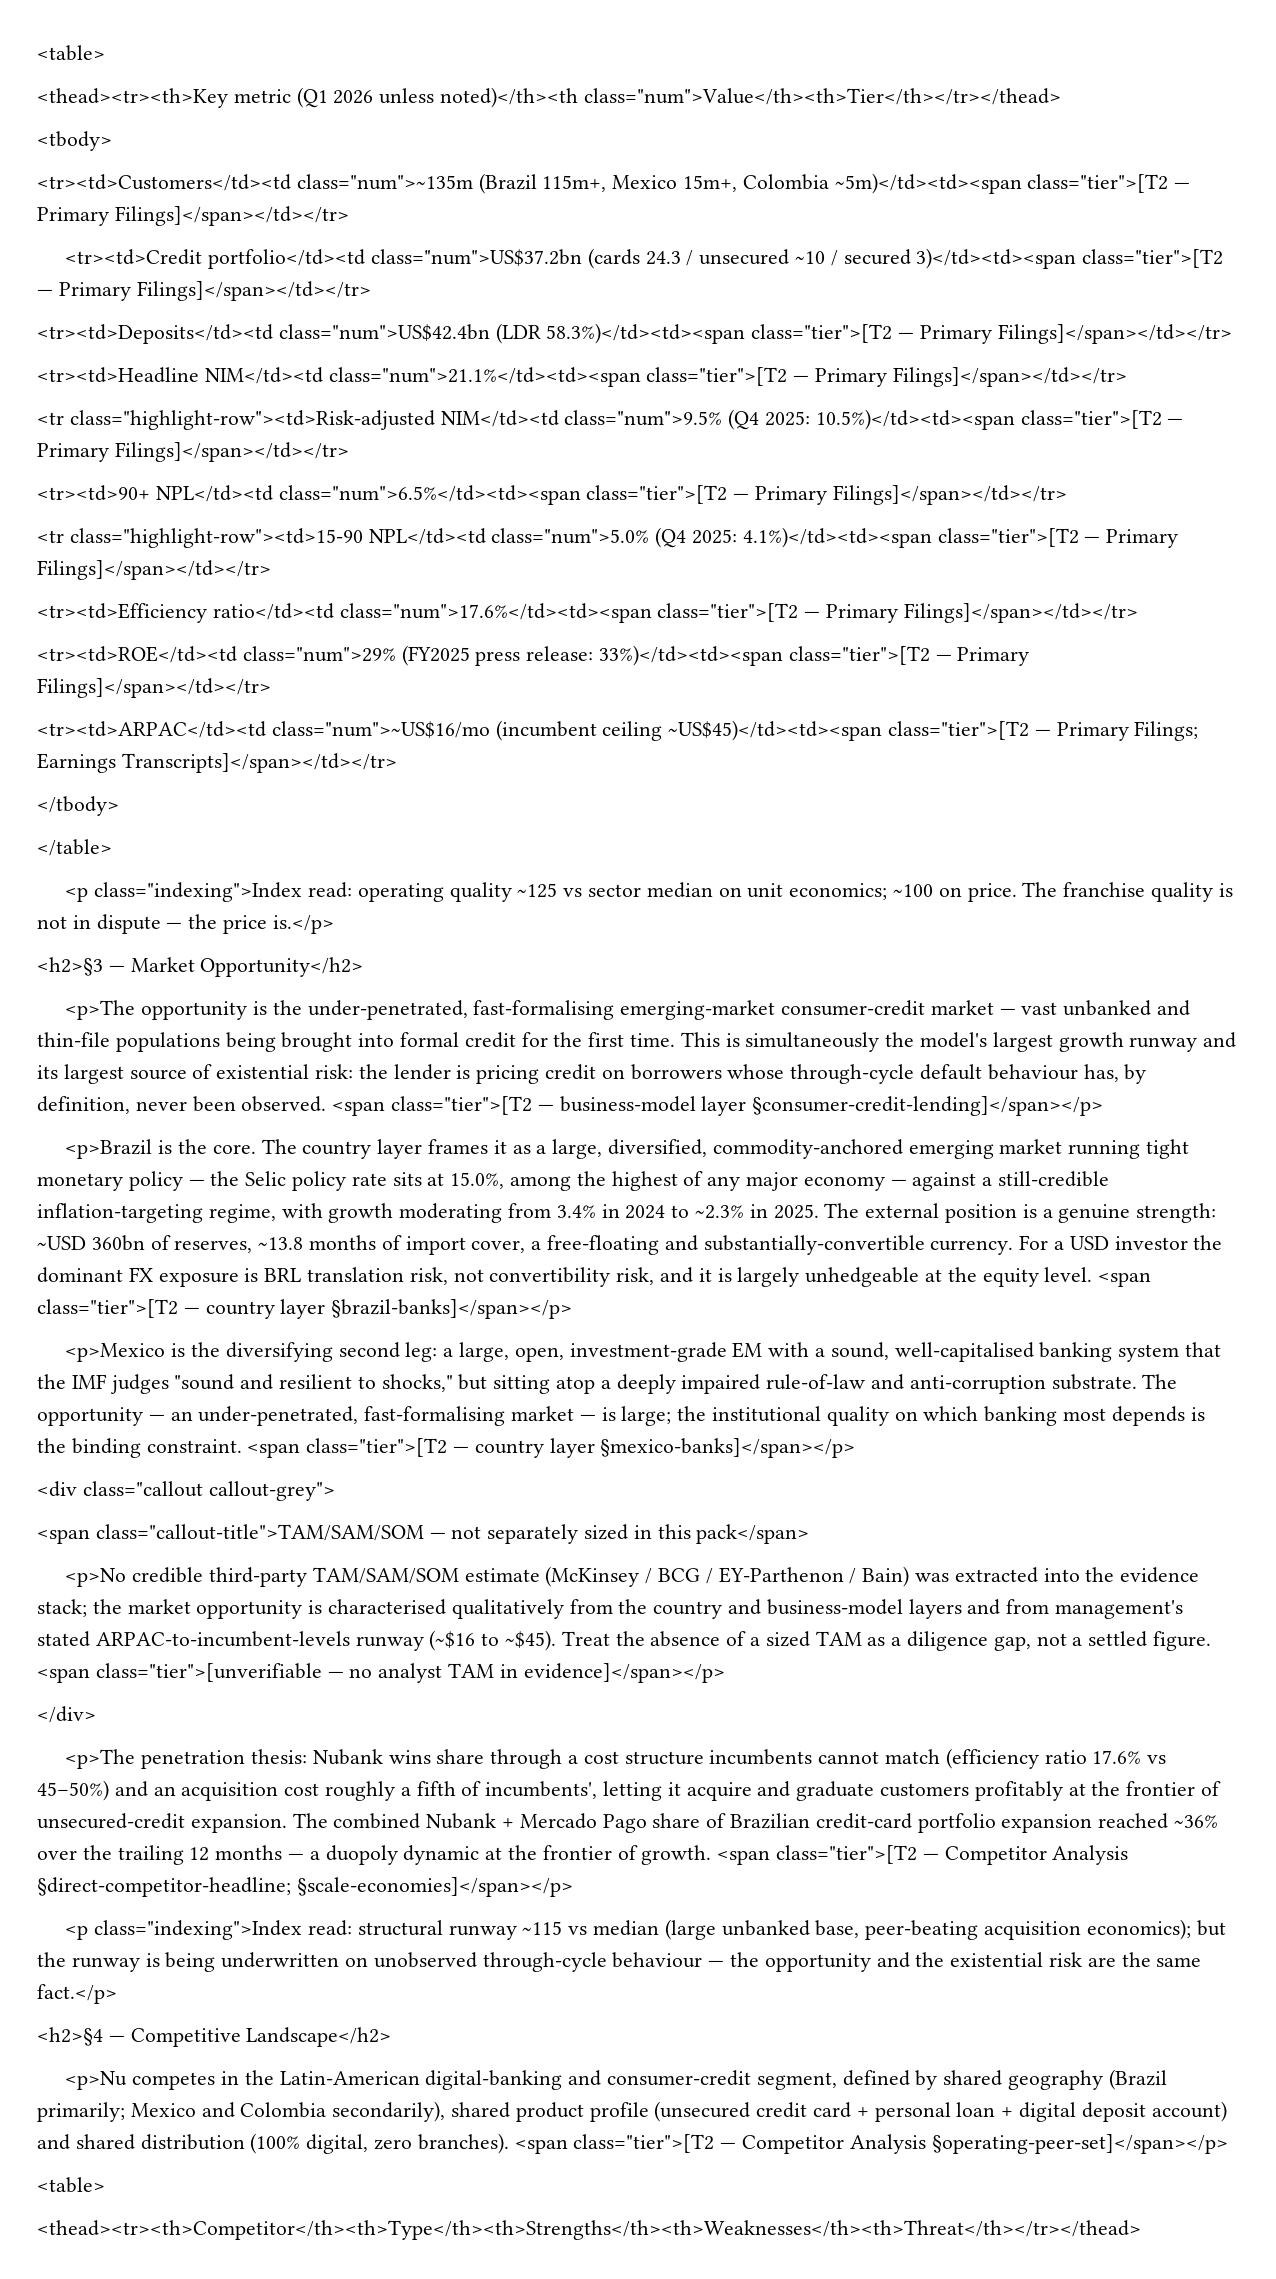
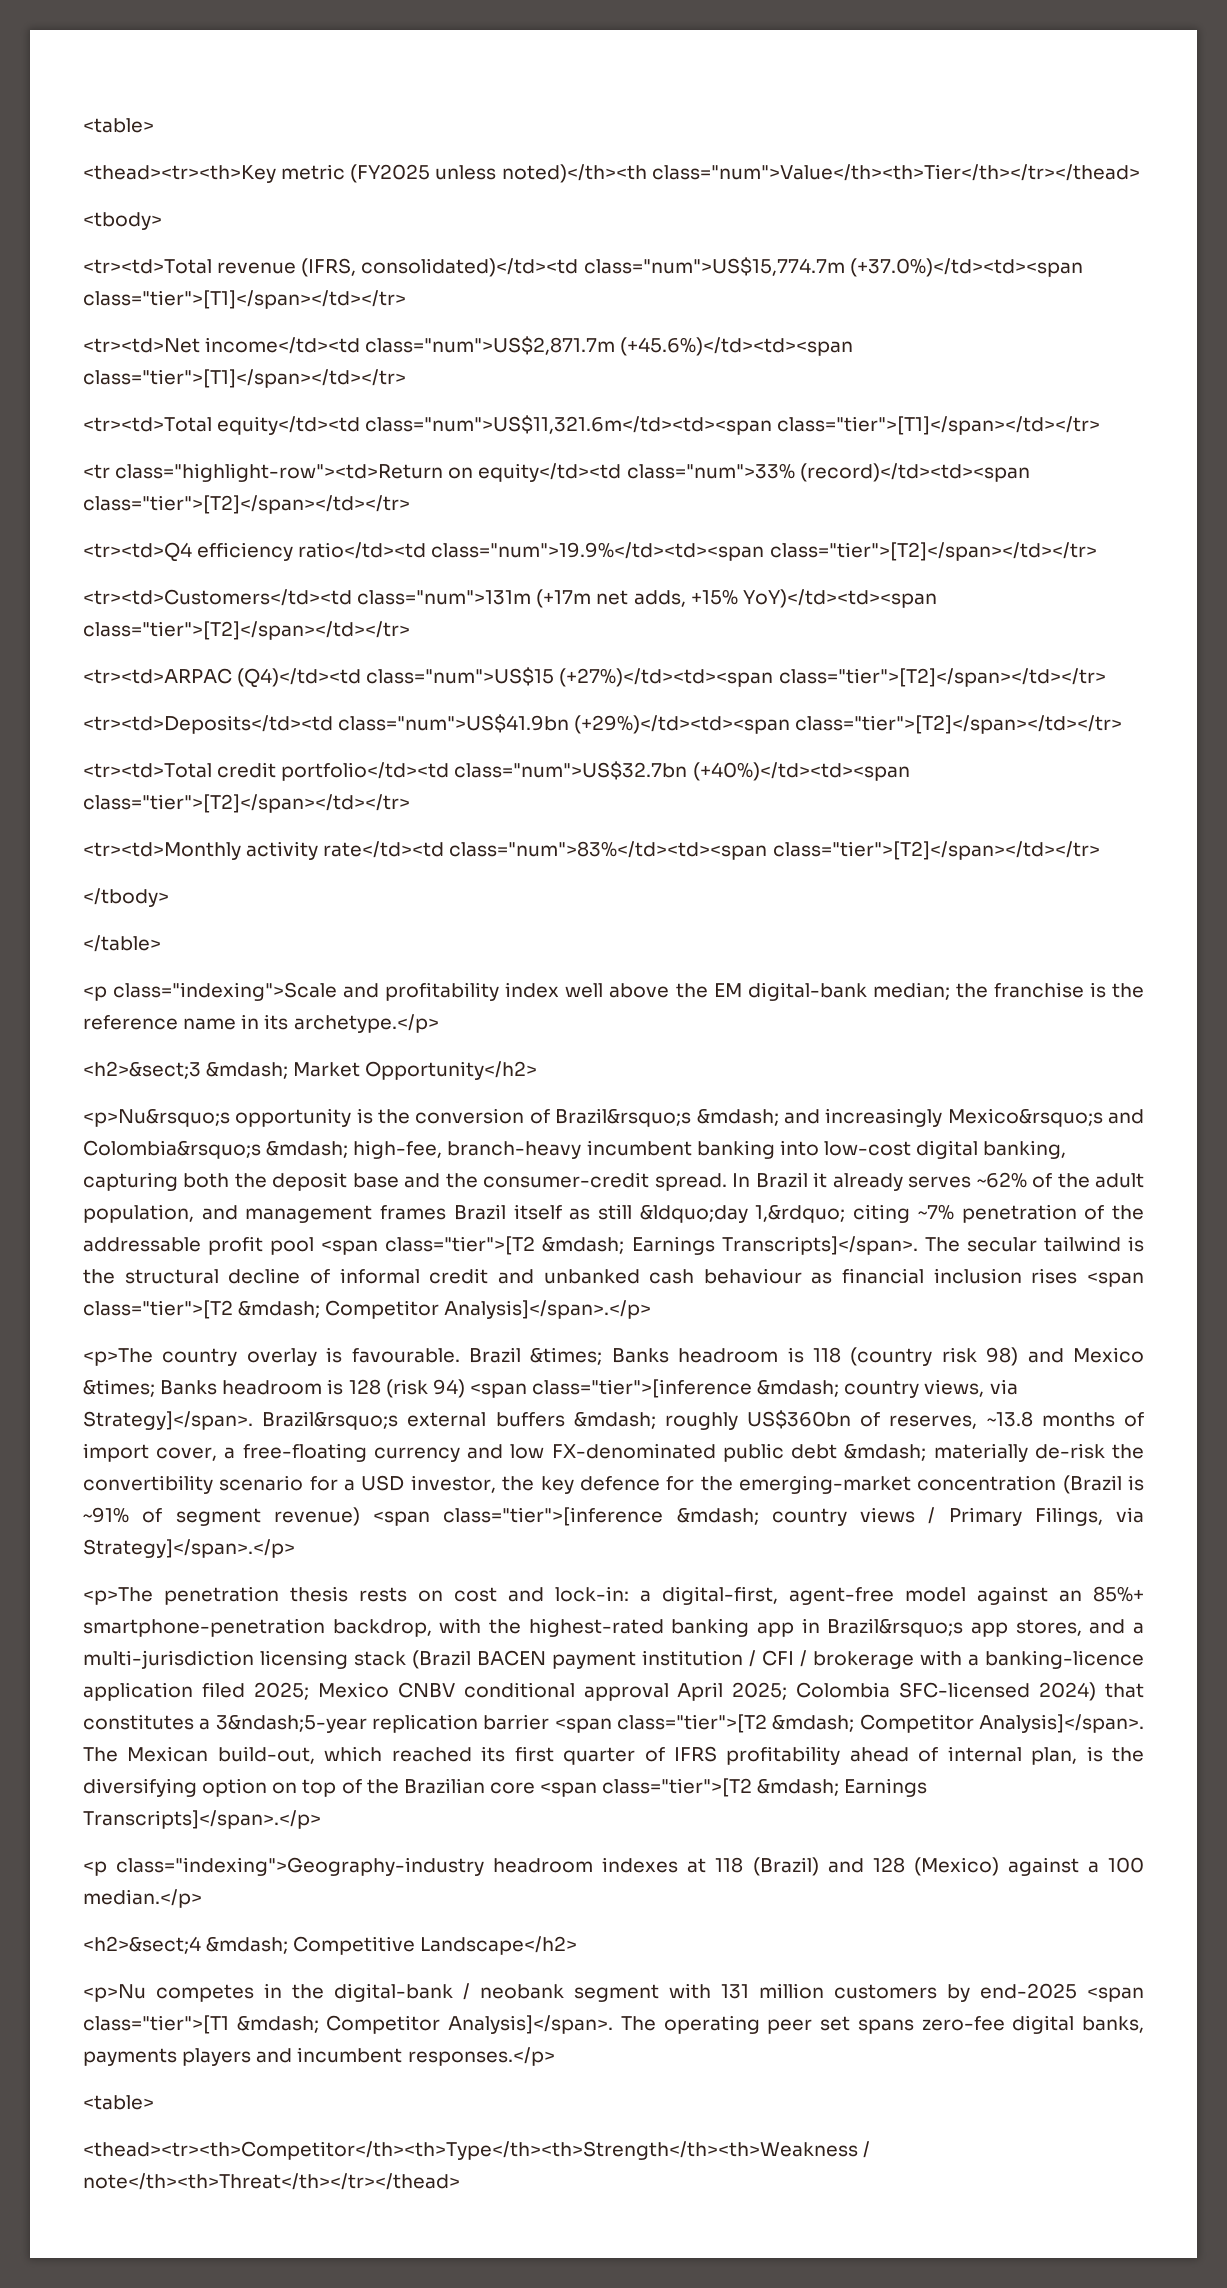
- <thead><tr><th>Key metric (Q1 2026 unless noted)</th><th class="num">Value</th><th>Tier</th></tr></thead>
+ <thead><tr><th>Key metric (FY2025 unless noted)</th><th class="num">Value</th><th>Tier</th></tr></thead>
- <tr><td>Customers</td><td class="num">~135m (Brazil 115m+, Mexico 15m+, Colombia ~5m)</td><td><span class="tier">[T2 — Primary Filings]</span></td></tr>
- <tr><td>Credit portfolio</td><td class="num">US$37.2bn (cards 24.3 / unsecured ~10 / secured 3)</td><td><span class="tier">[T2 — Primary Filings]</span></td></tr>
- <tr><td>Deposits</td><td class="num">US$42.4bn (LDR 58.3%)</td><td><span class="tier">[T2 — Primary Filings]</span></td></tr>
- <tr><td>Headline NIM</td><td class="num">21.1%</td><td><span class="tier">[T2 — Primary Filings]</span></td></tr>
- <tr class="highlight-row"><td>Risk-adjusted NIM</td><td class="num">9.5% (Q4 2025: 10.5%)</td><td><span class="tier">[T2 — Primary Filings]</span></td></tr>
- <tr><td>90+ NPL</td><td class="num">6.5%</td><td><span class="tier">[T2 — Primary Filings]</span></td></tr>
- <tr class="highlight-row"><td>15-90 NPL</td><td class="num">5.0% (Q4 2025: 4.1%)</td><td><span class="tier">[T2 — Primary Filings]</span></td></tr>
- <tr><td>Efficiency ratio</td><td class="num">17.6%</td><td><span class="tier">[T2 — Primary Filings]</span></td></tr>
- <tr><td>ROE</td><td class="num">29% (FY2025 press release: 33%)</td><td><span class="tier">[T2 — Primary Filings]</span></td></tr>
- <tr><td>ARPAC</td><td class="num">~US$16/mo (incumbent ceiling ~US$45)</td><td><span class="tier">[T2 — Primary Filings; Earnings Transcripts]</span></td></tr>
+ <tr><td>Total revenue (IFRS, consolidated)</td><td class="num">US$15,774.7m (+37.0%)</td><td><span class="tier">[T1]</span></td></tr>
+ <tr><td>Net income</td><td class="num">US$2,871.7m (+45.6%)</td><td><span class="tier">[T1]</span></td></tr>
+ <tr><td>Total equity</td><td class="num">US$11,321.6m</td><td><span class="tier">[T1]</span></td></tr>
+ <tr class="highlight-row"><td>Return on equity</td><td class="num">33% (record)</td><td><span class="tier">[T2]</span></td></tr>
+ <tr><td>Q4 efficiency ratio</td><td class="num">19.9%</td><td><span class="tier">[T2]</span></td></tr>
+ <tr><td>Customers</td><td class="num">131m (+17m net adds, +15% YoY)</td><td><span class="tier">[T2]</span></td></tr>
+ <tr><td>ARPAC (Q4)</td><td class="num">US$15 (+27%)</td><td><span class="tier">[T2]</span></td></tr>
+ <tr><td>Deposits</td><td class="num">US$41.9bn (+29%)</td><td><span class="tier">[T2]</span></td></tr>
+ <tr><td>Total credit portfolio</td><td class="num">US$32.7bn (+40%)</td><td><span class="tier">[T2]</span></td></tr>
+ <tr><td>Monthly activity rate</td><td class="num">83%</td><td><span class="tier">[T2]</span></td></tr>
  </tbody>
  </table>
- <p class="indexing">Index read: operating quality ~125 vs sector median on unit economics; ~100 on price. The franchise quality is not in dispute — the price is.</p>
- <h2>§3 — Market Opportunity</h2>
+ <p class="indexing">Scale and profitability index well above the EM digital-bank median; the franchise is the reference name in its archetype.</p>
+ <h2>&sect;3 &mdash; Market Opportunity</h2>
- <p>The opportunity is the under-penetrated, fast-formalising emerging-market consumer-credit market — vast unbanked and thin-file populations being brought into formal credit for the first time. This is simultaneously the model's largest growth runway and its largest source of existential risk: the lender is pricing credit on borrowers whose through-cycle default behaviour has, by definition, never been observed. <span class="tier">[T2 — business-model layer §consumer-credit-lending]</span></p>
- <p>Brazil is the core. The country layer frames it as a large, diversified, commodity-anchored emerging market running tight monetary policy — the Selic policy rate sits at 15.0%, among the highest of any major economy — against a still-credible inflation-targeting regime, with growth moderating from 3.4% in 2024 to ~2.3% in 2025. The external position is a genuine strength: ~USD 360bn of reserves, ~13.8 months of import cover, a free-floating and substantially-convertible currency. For a USD investor the dominant FX exposure is BRL translation risk, not convertibility risk, and it is largely unhedgeable at the equity level. <span class="tier">[T2 — country layer §brazil-banks]</span></p>
- <p>Mexico is the diversifying second leg: a large, open, investment-grade EM with a sound, well-capitalised banking system that the IMF judges "sound and resilient to shocks," but sitting atop a deeply impaired rule-of-law and anti-corruption substrate. The opportunity — an under-penetrated, fast-formalising market — is large; the institutional quality on which banking most depends is the binding constraint. <span class="tier">[T2 — country layer §mexico-banks]</span></p>
- <div class="callout callout-grey">
- <span class="callout-title">TAM/SAM/SOM — not separately sized in this pack</span>
- <p>No credible third-party TAM/SAM/SOM estimate (McKinsey / BCG / EY-Parthenon / Bain) was extracted into the evidence stack; the market opportunity is characterised qualitatively from the country and business-model layers and from management's stated ARPAC-to-incumbent-levels runway (~$16 to ~$45). Treat the absence of a sized TAM as a diligence gap, not a settled figure. <span class="tier">[unverifiable — no analyst TAM in evidence]</span></p>
- </div>
- <p>The penetration thesis: Nubank wins share through a cost structure incumbents cannot match (efficiency ratio 17.6% vs 45–50%) and an acquisition cost roughly a fifth of incumbents', letting it acquire and graduate customers profitably at the frontier of unsecured-credit expansion. The combined Nubank + Mercado Pago share of Brazilian credit-card portfolio expansion reached ~36% over the trailing 12 months — a duopoly dynamic at the frontier of growth. <span class="tier">[T2 — Competitor Analysis §direct-competitor-headline; §scale-economies]</span></p>
- <p class="indexing">Index read: structural runway ~115 vs median (large unbanked base, peer-beating acquisition economics); but the runway is being underwritten on unobserved through-cycle behaviour — the opportunity and the existential risk are the same fact.</p>
- <h2>§4 — Competitive Landscape</h2>
+ <p>Nu&rsquo;s opportunity is the conversion of Brazil&rsquo;s &mdash; and increasingly Mexico&rsquo;s and Colombia&rsquo;s &mdash; high-fee, branch-heavy incumbent banking into low-cost digital banking, capturing both the deposit base and the consumer-credit spread. In Brazil it already serves ~62% of the adult population, and management frames Brazil itself as still &ldquo;day 1,&rdquo; citing ~7% penetration of the addressable profit pool <span class="tier">[T2 &mdash; Earnings Transcripts]</span>. The secular tailwind is the structural decline of informal credit and unbanked cash behaviour as financial inclusion rises <span class="tier">[T2 &mdash; Competitor Analysis]</span>.</p>
+ <p>The country overlay is favourable. Brazil &times; Banks headroom is 118 (country risk 98) and Mexico &times; Banks headroom is 128 (risk 94) <span class="tier">[inference &mdash; country views, via Strategy]</span>. Brazil&rsquo;s external buffers &mdash; roughly US$360bn of reserves, ~13.8 months of import cover, a free-floating currency and low FX-denominated public debt &mdash; materially de-risk the convertibility scenario for a USD investor, the key defence for the emerging-market concentration (Brazil is ~91% of segment revenue) <span class="tier">[inference &mdash; country views / Primary Filings, via Strategy]</span>.</p>
+ <p>The penetration thesis rests on cost and lock-in: a digital-first, agent-free model against an 85%+ smartphone-penetration backdrop, with the highest-rated banking app in Brazil&rsquo;s app stores, and a multi-jurisdiction licensing stack (Brazil BACEN payment institution / CFI / brokerage with a banking-licence application filed 2025; Mexico CNBV conditional approval April 2025; Colombia SFC-licensed 2024) that constitutes a 3&ndash;5-year replication barrier <span class="tier">[T2 &mdash; Competitor Analysis]</span>. The Mexican build-out, which reached its first quarter of IFRS profitability ahead of internal plan, is the diversifying option on top of the Brazilian core <span class="tier">[T2 &mdash; Earnings Transcripts]</span>.</p>
+ <p class="indexing">Geography-industry headroom indexes at 118 (Brazil) and 128 (Mexico) against a 100 median.</p>
+ <h2>&sect;4 &mdash; Competitive Landscape</h2>
- <p>Nu competes in the Latin-American digital-banking and consumer-credit segment, defined by shared geography (Brazil primarily; Mexico and Colombia secondarily), shared product profile (unsecured credit card + personal loan + digital deposit account) and shared distribution (100% digital, zero branches). <span class="tier">[T2 — Competitor Analysis §operating-peer-set]</span></p>
+ <p>Nu competes in the digital-bank / neobank segment with 131 million customers by end-2025 <span class="tier">[T1 &mdash; Competitor Analysis]</span>. The operating peer set spans zero-fee digital banks, payments players and incumbent responses.</p>
  <table>
- <thead><tr><th>Competitor</th><th>Type</th><th>Strengths</th><th>Weaknesses</th><th>Threat</th></tr></thead>
+ <thead><tr><th>Competitor</th><th>Type</th><th>Strength</th><th>Weakness / note</th><th>Threat</th></tr></thead>

